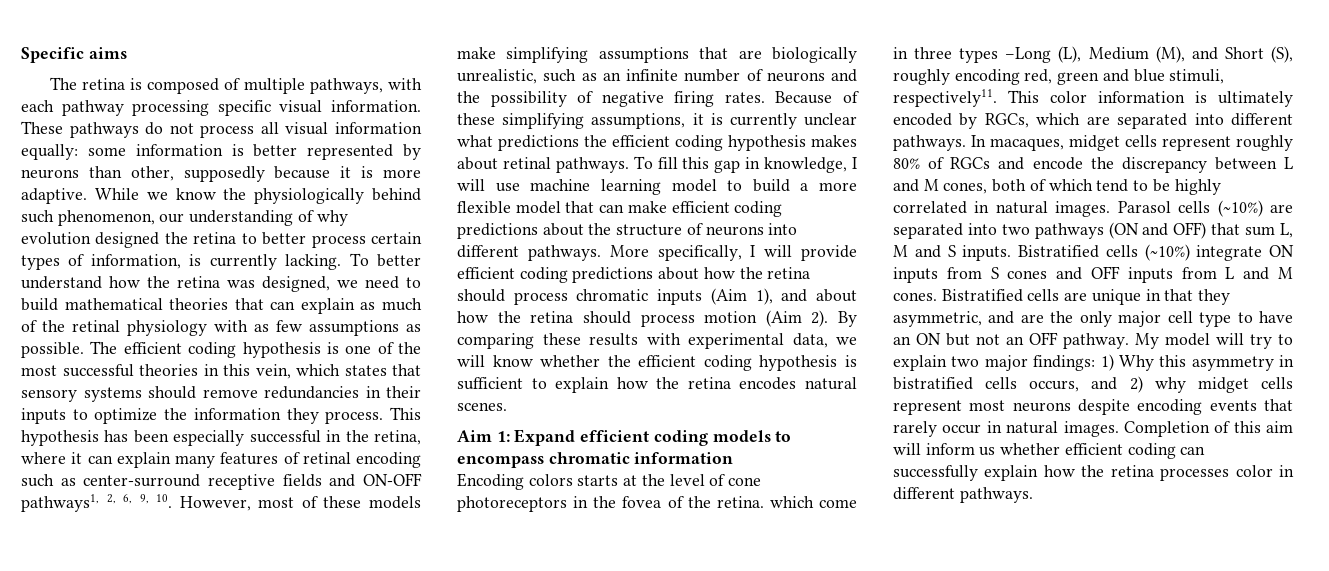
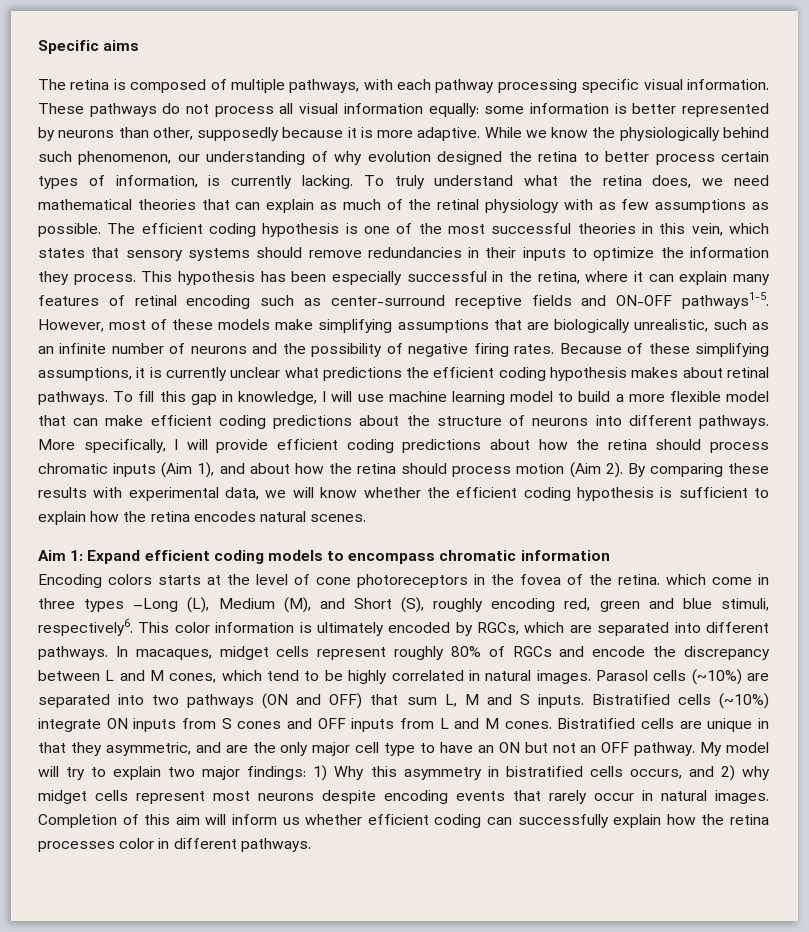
- To better understand how the retina was designed, we need to build mathematical theories that can explain as much of the retinal physiology with as few assumptions as possible.
+ To truly understand what the retina does, we need mathematical theories that can explain as much of the retinal physiology with as few assumptions as possible.
- This hypothesis has been especially successful in the retina, where it can explain many features of retinal encoding such as center-surround receptive fields and ON-OFF pathways1, 2, 6, 9, 10. However, most of these models make simplifying assumptions that are biologically unrealistic, such as an infinite number of neurons and the possibility of negative firing rates.
+ This hypothesis has been especially successful in the retina, where it can explain many features of retinal encoding such as center-surround receptive fields and ON-OFF pathways1-5. However, most of these models make simplifying assumptions that are biologically unrealistic, such as an infinite number of neurons and the possibility of negative firing rates.
- Encoding colors starts at the level of cone photoreceptors in the fovea of the retina. which come in three types –Long (L), Medium (M), and Short (S), roughly encoding red, green and blue stimuli, respectively11.
+ Encoding colors starts at the level of cone photoreceptors in the fovea of the retina. which come in three types –Long (L), Medium (M), and Short (S), roughly encoding red, green and blue stimuli, respectively6.
- In macaques, midget cells represent roughly 80% of RGCs and encode the discrepancy between L and M cones, both of which tend to be highly correlated in natural images.
+ In macaques, midget cells represent roughly 80% of RGCs and encode the discrepancy between L and M cones, which tend to be highly correlated in natural images.

